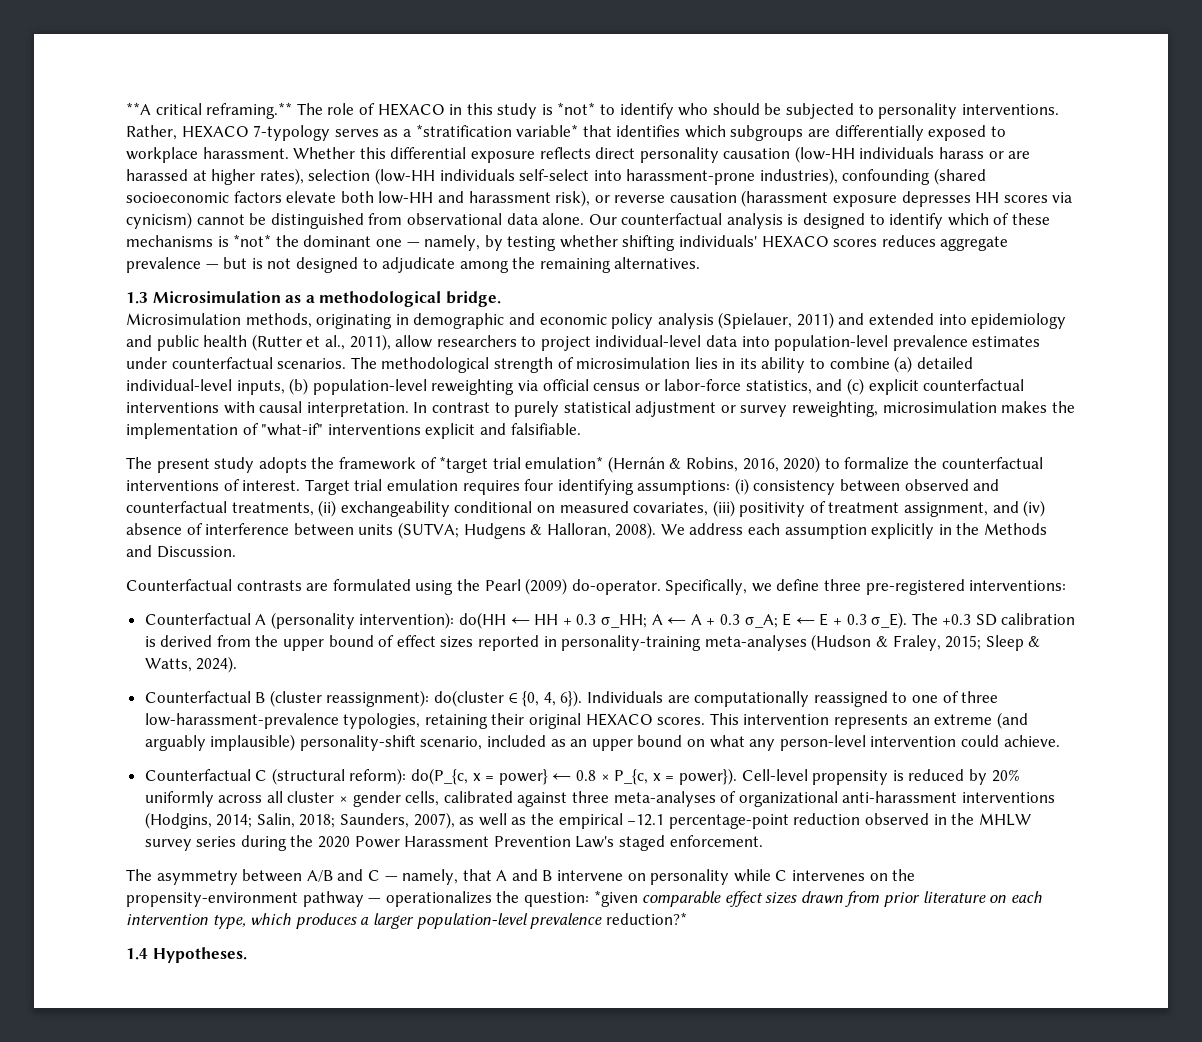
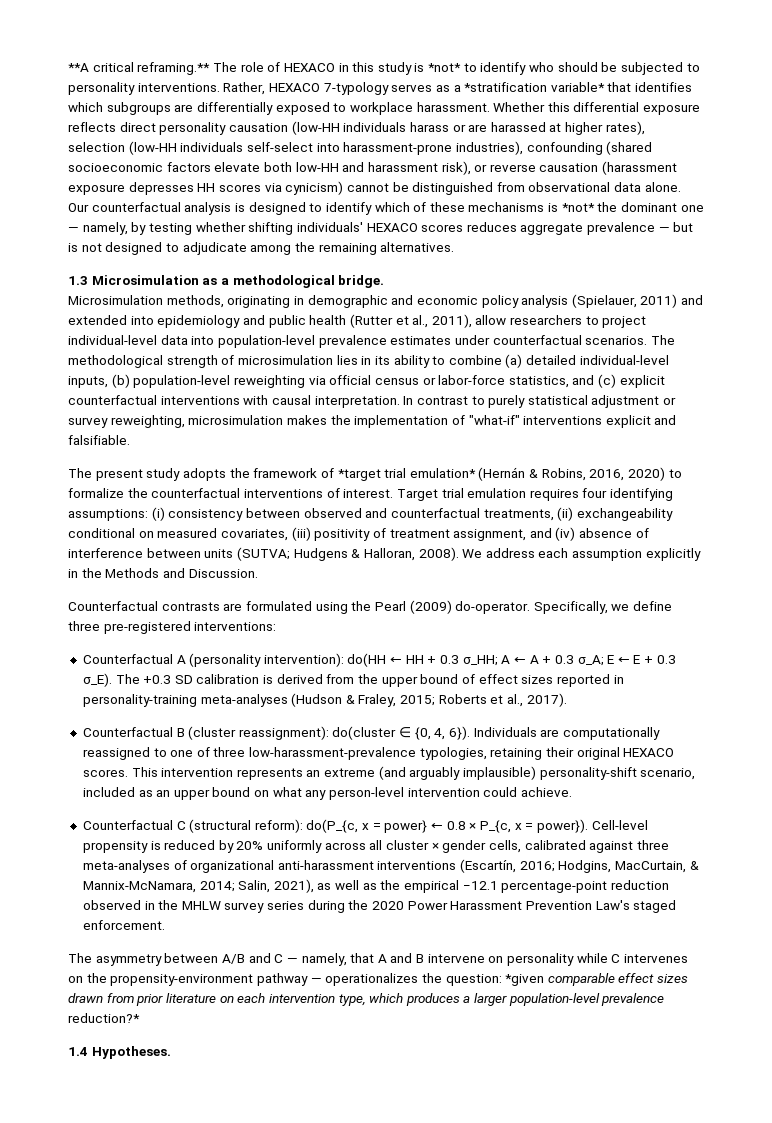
- The +0.3 SD calibration is derived from the upper bound of effect sizes reported in personality-training meta-analyses (Hudson & Fraley, 2015; Sleep & Watts, 2024).
+ The +0.3 SD calibration is derived from the upper bound of effect sizes reported in personality-training meta-analyses (Hudson & Fraley, 2015; Roberts et al., 2017).
- Cell-level propensity is reduced by 20% uniformly across all cluster × gender cells, calibrated against three meta-analyses of organizational anti-harassment interventions (Hodgins, 2014; Salin, 2018; Saunders, 2007), as well as the empirical −12.1 percentage-point reduction observed in the MHLW survey series during the 2020 Power Harassment Prevention Law's staged enforcement.
+ Cell-level propensity is reduced by 20% uniformly across all cluster × gender cells, calibrated against three meta-analyses of organizational anti-harassment interventions (Escartín, 2016; Hodgins, MacCurtain, & Mannix-McNamara, 2014; Salin, 2021), as well as the empirical −12.1 percentage-point reduction observed in the MHLW survey series during the 2020 Power Harassment Prevention Law's staged enforcement.

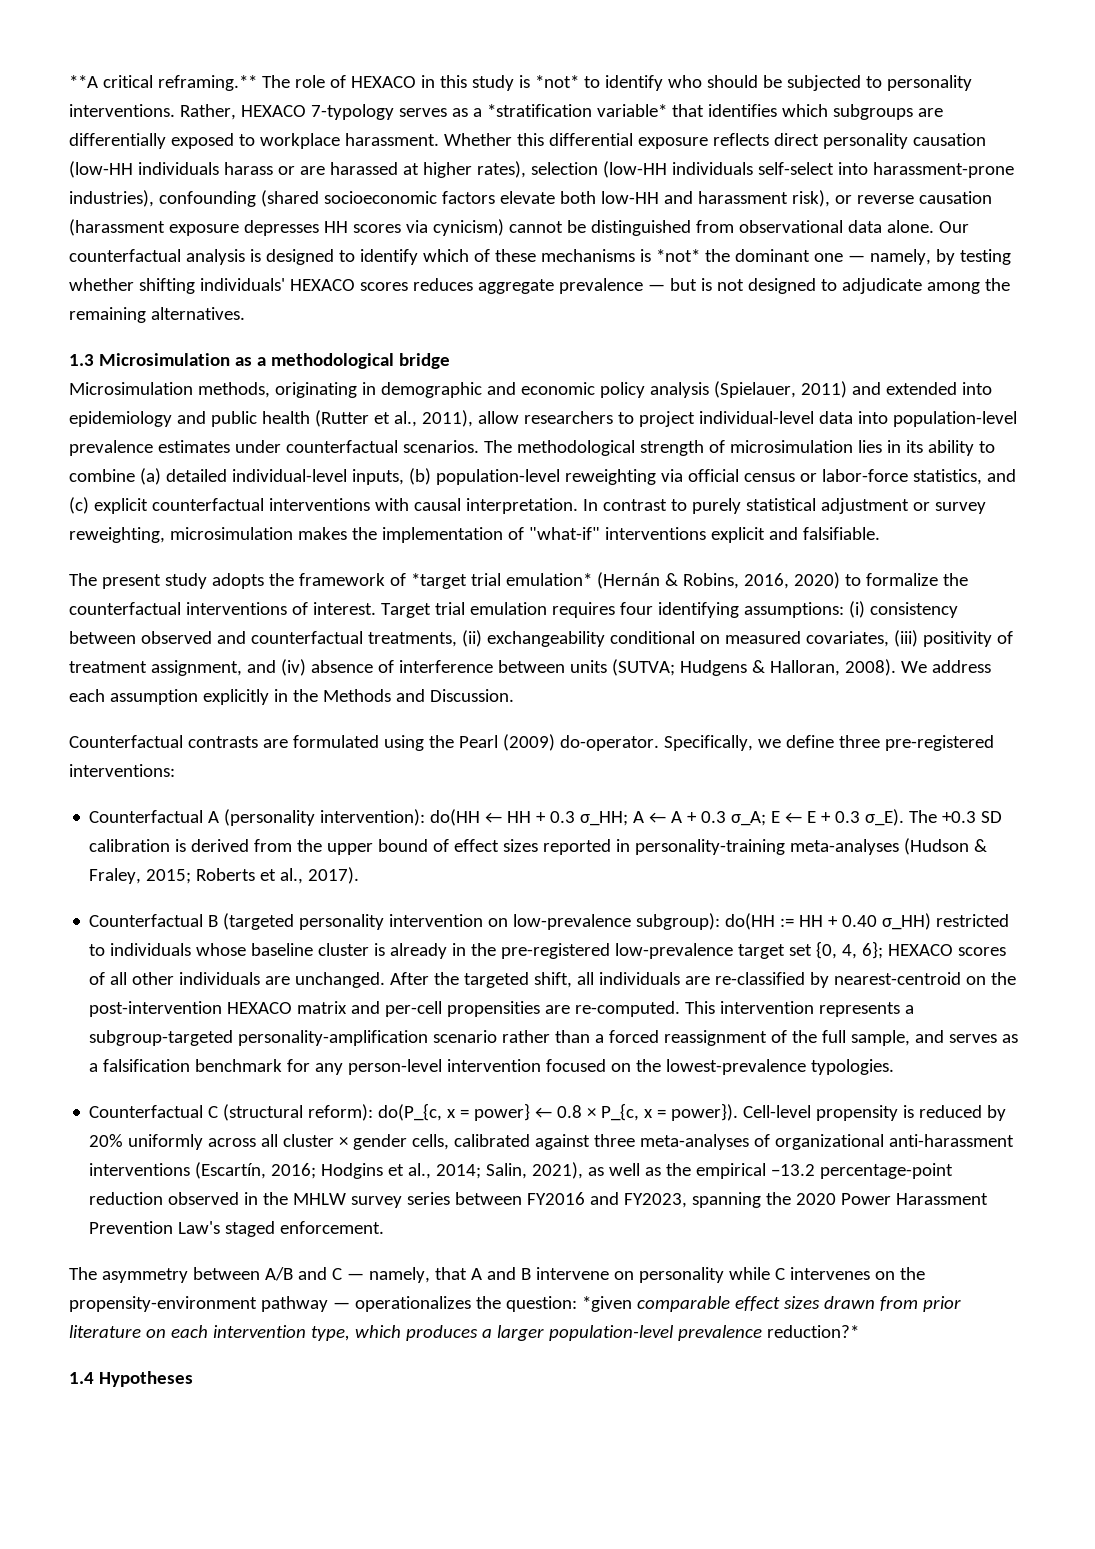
- 1.3 Microsimulation as a methodological bridge.
+ 1.3 Microsimulation as a methodological bridge
- Counterfactual B (cluster reassignment): do(cluster ∈ {0, 4, 6}). Individuals are computationally reassigned to one of three low-harassment-prevalence typologies, retaining their original HEXACO scores. This intervention represents an extreme (and arguably implausible) personality-shift scenario, included as an upper bound on what any person-level intervention could achieve.
+ Counterfactual B (targeted personality intervention on low-prevalence subgroup): do(HH := HH + 0.40 σ_HH) restricted to individuals whose baseline cluster is already in the pre-registered low-prevalence target set {0, 4, 6}; HEXACO scores of all other individuals are unchanged. After the targeted shift, all individuals are re-classified by nearest-centroid on the post-intervention HEXACO matrix and per-cell propensities are re-computed. This intervention represents a subgroup-targeted personality-amplification scenario rather than a forced reassignment of the full sample, and serves as a falsification benchmark for any person-level intervention focused on the lowest-prevalence typologies.
- Cell-level propensity is reduced by 20% uniformly across all cluster × gender cells, calibrated against three meta-analyses of organizational anti-harassment interventions (Escartín, 2016; Hodgins, MacCurtain, & Mannix-McNamara, 2014; Salin, 2021), as well as the empirical −12.1 percentage-point reduction observed in the MHLW survey series during the 2020 Power Harassment Prevention Law's staged enforcement.
+ Cell-level propensity is reduced by 20% uniformly across all cluster × gender cells, calibrated against three meta-analyses of organizational anti-harassment interventions (Escartín, 2016; Hodgins et al., 2014; Salin, 2021), as well as the empirical −13.2 percentage-point reduction observed in the MHLW survey series between FY2016 and FY2023, spanning the 2020 Power Harassment Prevention Law's staged enforcement.
- 1.4 Hypotheses.
+ 1.4 Hypotheses

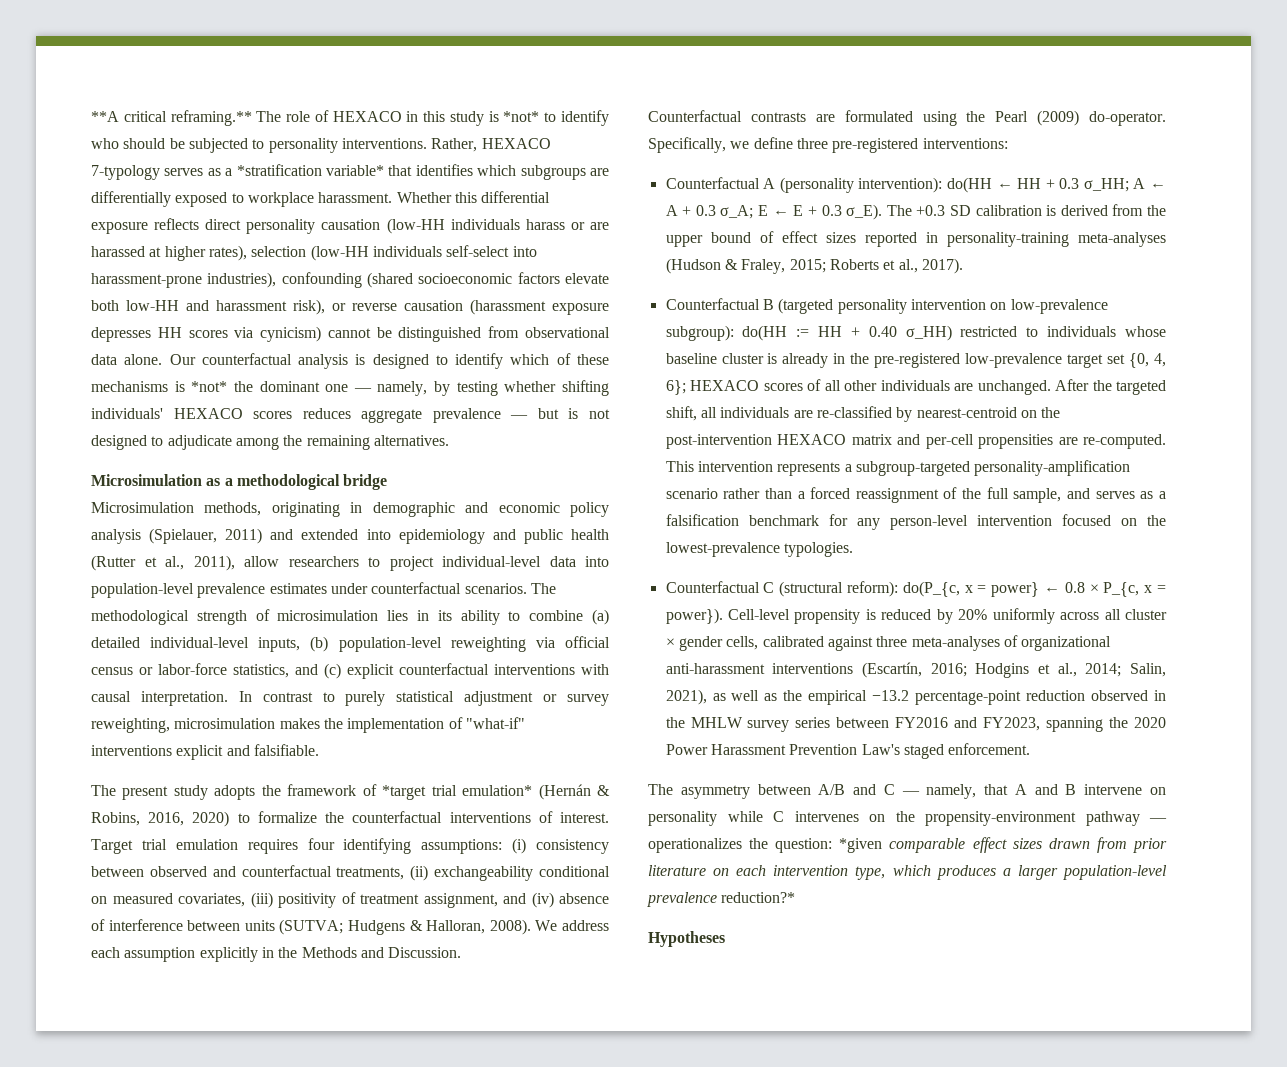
- 1.3 Microsimulation as a methodological bridge
+ Microsimulation as a methodological bridge
- 1.4 Hypotheses
+ Hypotheses

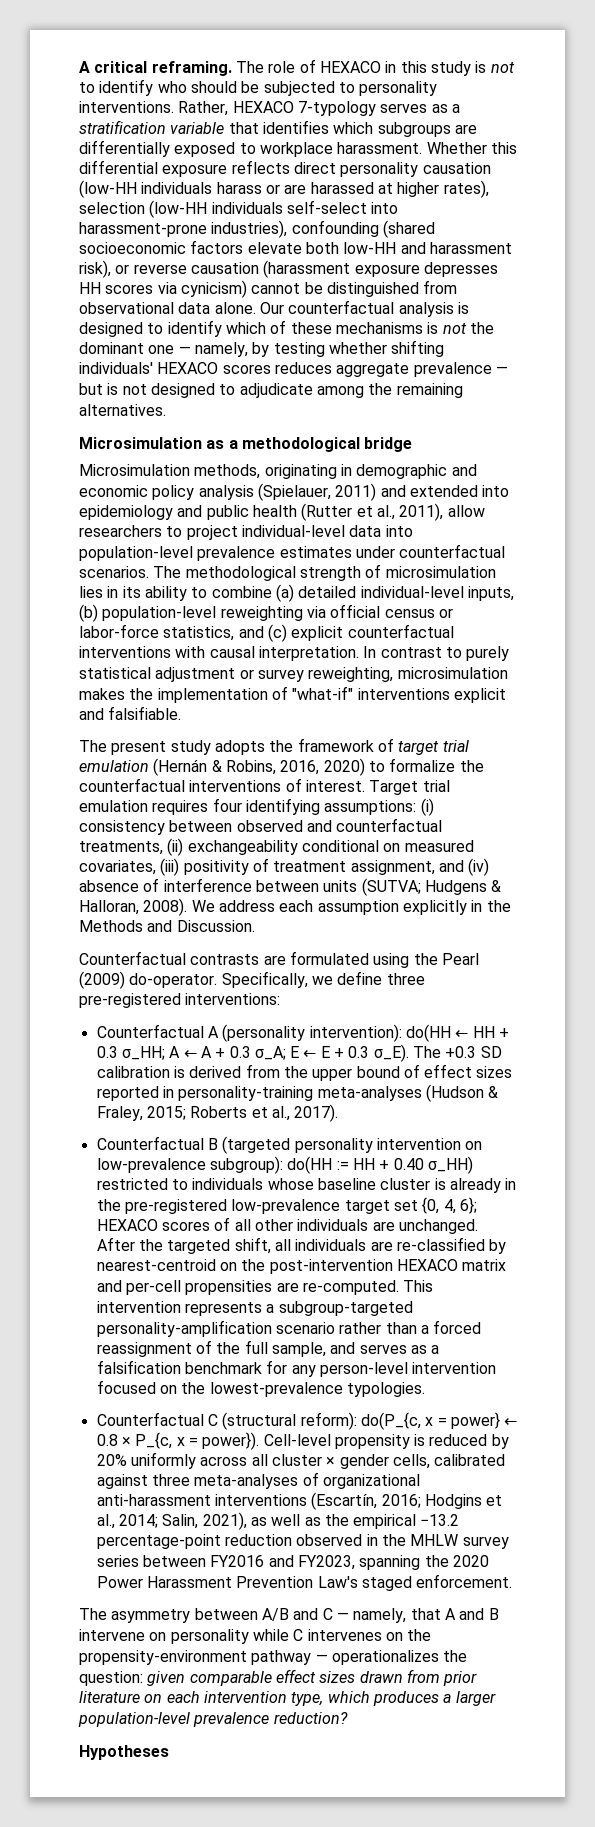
- **A critical reframing.** The role of HEXACO in this study is *not* to identify who should be subjected to personality interventions.
+ A critical reframing. The role of HEXACO in this study is not to identify who should be subjected to personality interventions.
- Rather, HEXACO 7-typology serves as a *stratification variable* that identifies which subgroups are differentially exposed to workplace harassment.
+ Rather, HEXACO 7-typology serves as a stratification variable that identifies which subgroups are differentially exposed to workplace harassment.
- Our counterfactual analysis is designed to identify which of these mechanisms is *not* the dominant one — namely, by testing whether shifting individuals' HEXACO scores reduces aggregate prevalence — but is not designed to adjudicate among the remaining alternatives.
+ Our counterfactual analysis is designed to identify which of these mechanisms is not the dominant one — namely, by testing whether shifting individuals' HEXACO scores reduces aggregate prevalence — but is not designed to adjudicate among the remaining alternatives.
- The present study adopts the framework of *target trial emulation* (Hernán & Robins, 2016, 2020) to formalize the counterfactual interventions of interest.
+ The present study adopts the framework of target trial emulation (Hernán & Robins, 2016, 2020) to formalize the counterfactual interventions of interest.
- The asymmetry between A/B and C — namely, that A and B intervene on personality while C intervenes on the propensity-environment pathway — operationalizes the question: *given comparable effect sizes drawn from prior literature on each intervention type, which produces a larger population-level prevalence reduction?*
+ The asymmetry between A/B and C — namely, that A and B intervene on personality while C intervenes on the propensity-environment pathway — operationalizes the question: given comparable effect sizes drawn from prior literature on each intervention type, which produces a larger population-level prevalence reduction?

